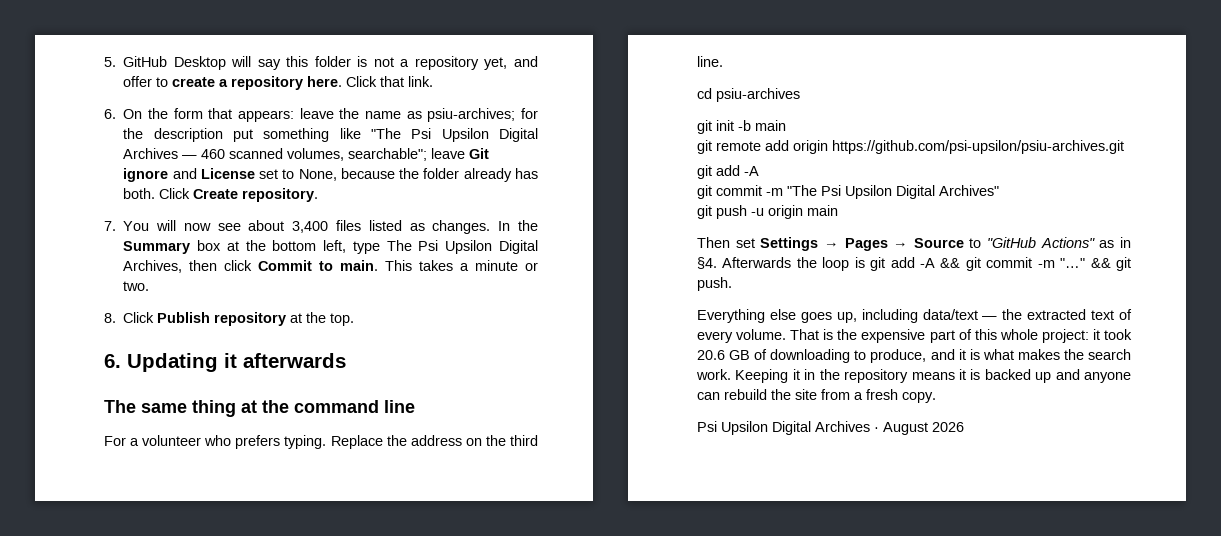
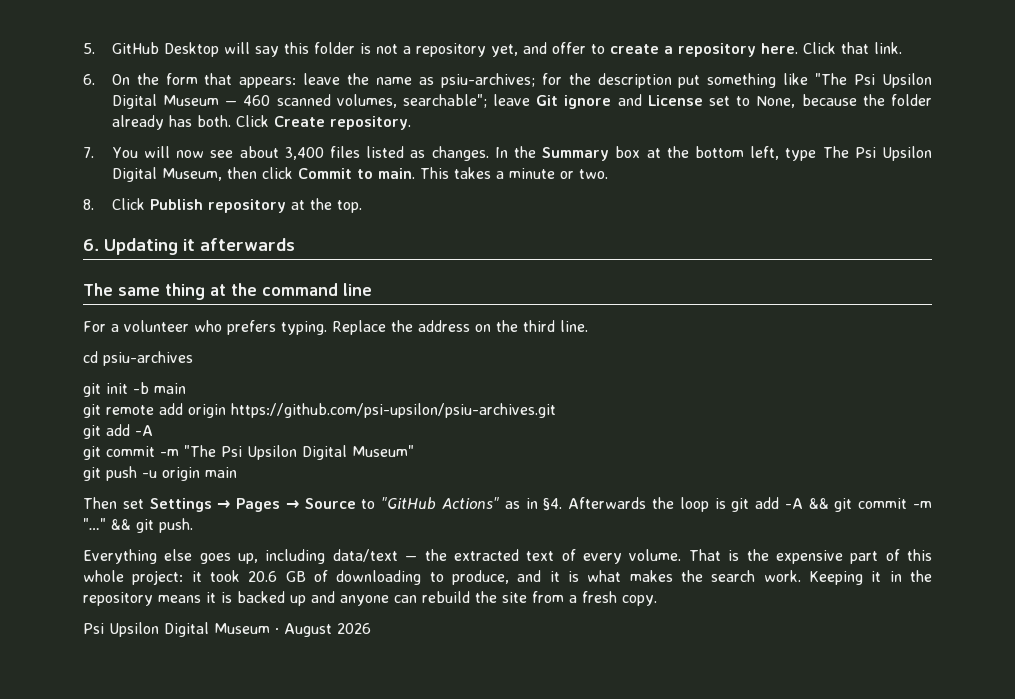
- 6. On the form that appears: leave the name as psiu-archives; for the description put something like "The Psi Upsilon Digital Archives — 460 scanned volumes, searchable"; leave Git ignore and License set to None, because the folder already has both.
+ 6. On the form that appears: leave the name as psiu-archives; for the description put something like "The Psi Upsilon Digital Museum — 460 scanned volumes, searchable"; leave Git ignore and License set to None, because the folder already has both.
- In the Summary box at the bottom left, type The Psi Upsilon Digital Archives, then click Commit to main.
+ In the Summary box at the bottom left, type The Psi Upsilon Digital Museum, then click Commit to main.
- git commit -m "The Psi Upsilon Digital Archives"
+ git commit -m "The Psi Upsilon Digital Museum"
- Psi Upsilon Digital Archives · August 2026
+ Psi Upsilon Digital Museum · August 2026

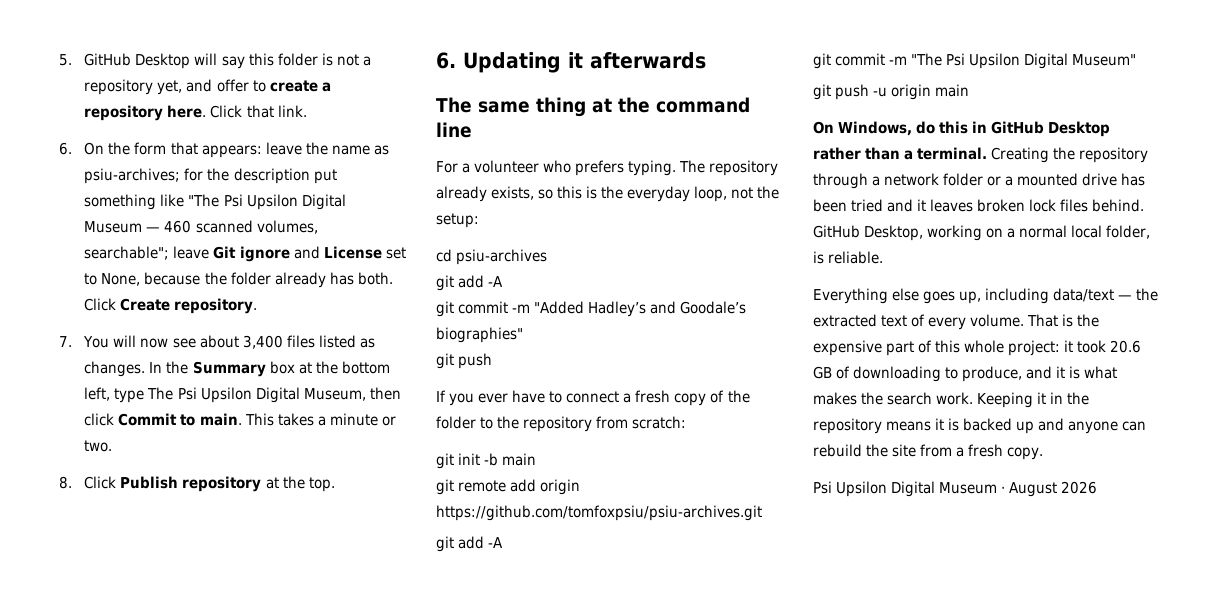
- Replace the address on the third line.
+ The repository already exists, so this is the everyday loop, not the setup:
  cd psiu-archives
+ git add -A
+ git commit -m "Added Hadley’s and Goodale’s biographies"
+ git push
+ If you ever have to connect a fresh copy of the folder to the repository from scratch:
- git remote add origin https://github.com/psi-upsilon/psiu-archives.git
+ git remote add origin https://github.com/tomfoxpsiu/psiu-archives.git
- Then set Settings → Pages → Source to "GitHub Actions" as in §4. Afterwards the loop is git add -A && git commit -m "…" && git push.
+ On Windows, do this in GitHub Desktop rather than a terminal. Creating the repository through a network folder or a mounted drive has been tried and it leaves broken lock files behind. GitHub Desktop, working on a normal local folder, is reliable.

